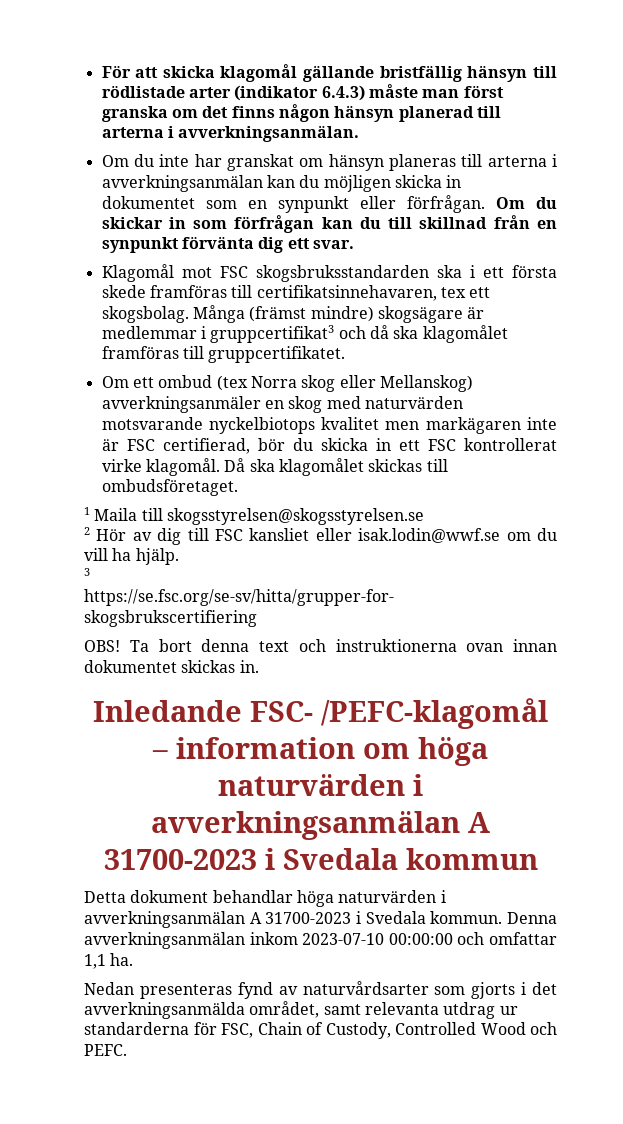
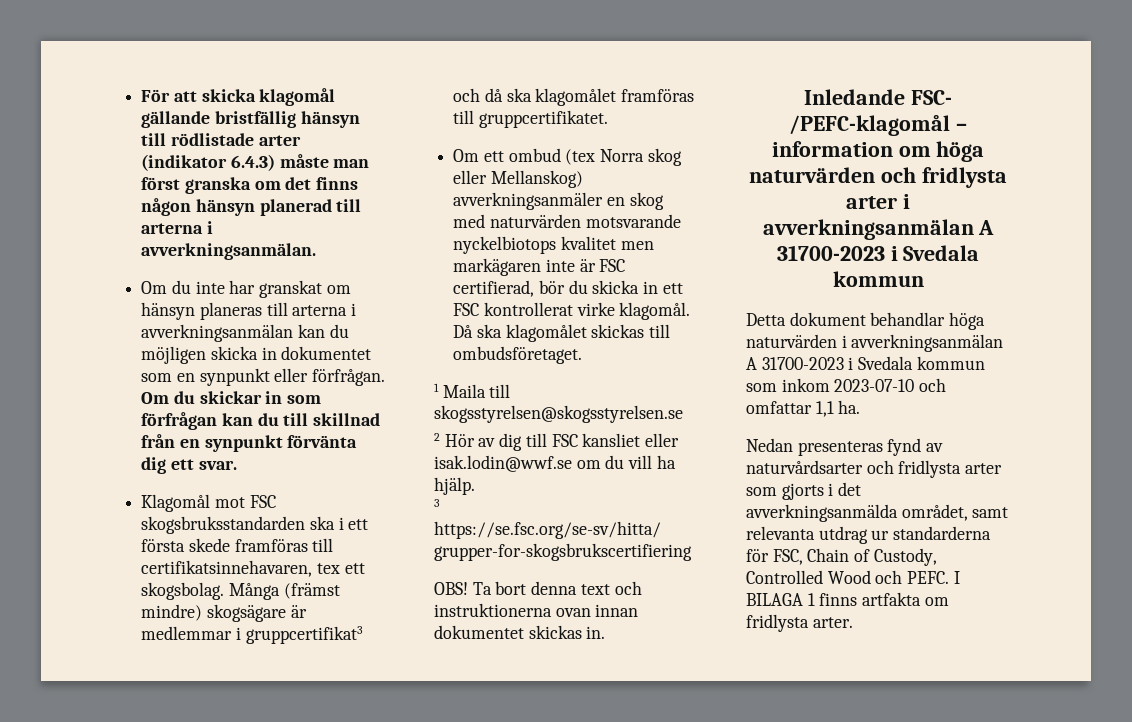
- Inledande FSC- /PEFC-klagomål – information om höga naturvärden i avverkningsanmälan A 31700-2023 i Svedala kommun
+ Inledande FSC- /PEFC-klagomål – information om höga naturvärden och fridlysta arter i avverkningsanmälan A 31700-2023 i Svedala kommun
- Detta dokument behandlar höga naturvärden i avverkningsanmälan A 31700-2023 i Svedala kommun. Denna avverkningsanmälan inkom 2023-07-10 00:00:00 och omfattar 1,1 ha.
+ Detta dokument behandlar höga naturvärden i avverkningsanmälan A 31700-2023 i Svedala kommun som inkom 2023-07-10 och omfattar 1,1 ha.
- Nedan presenteras fynd av naturvårdsarter som gjorts i det avverkningsanmälda området, samt relevanta utdrag ur standarderna för FSC, Chain of Custody, Controlled Wood och PEFC.
+ Nedan presenteras fynd av naturvårdsarter och fridlysta arter som gjorts i det avverkningsanmälda området, samt relevanta utdrag ur standarderna för FSC, Chain of Custody, Controlled Wood och PEFC.
+ I BILAGA 1 finns artfakta om fridlysta arter.

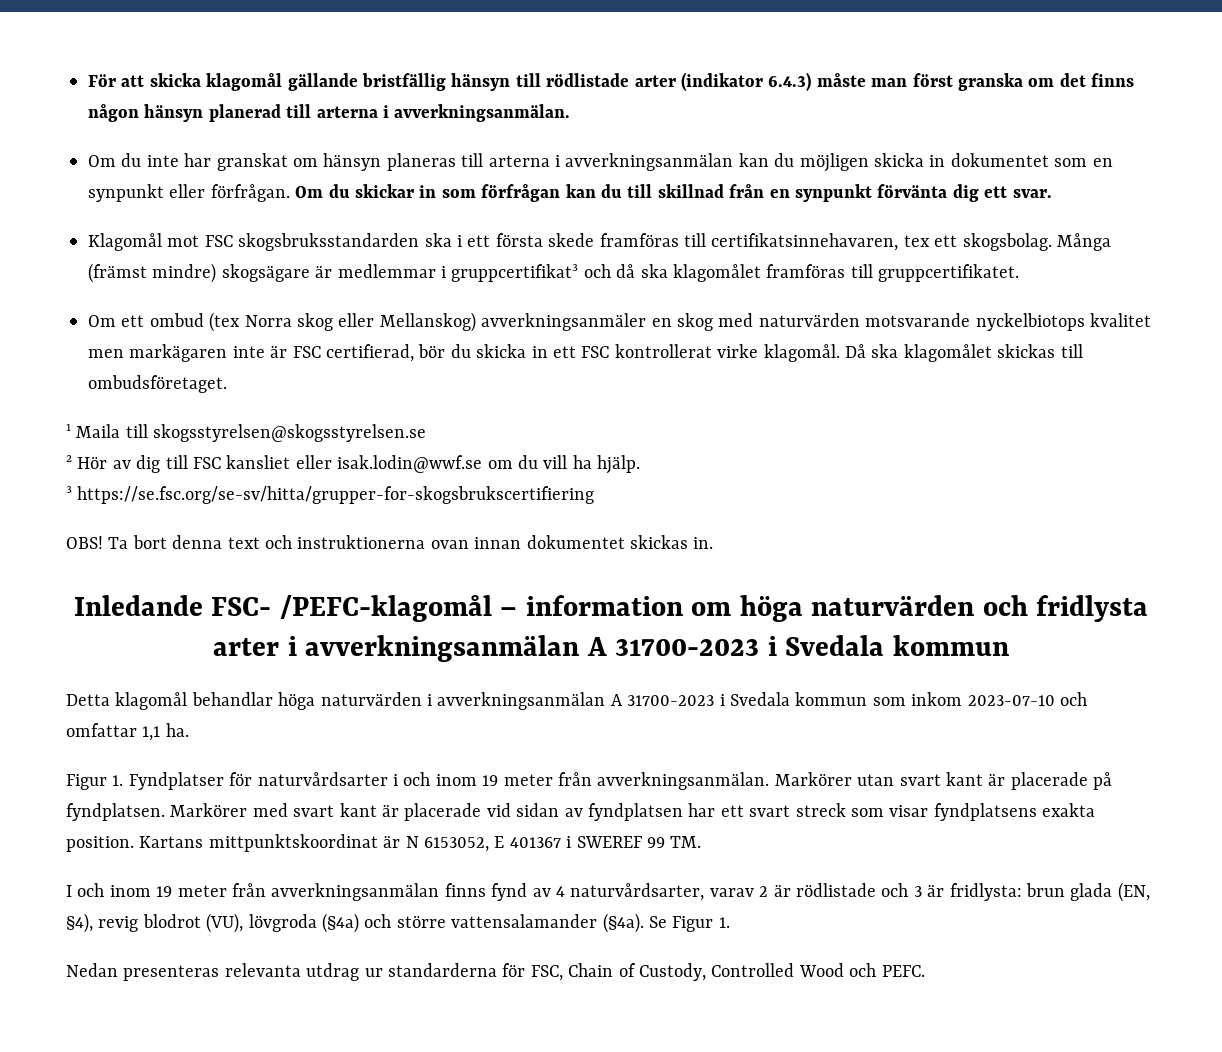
- Detta dokument behandlar höga naturvärden i avverkningsanmälan A 31700-2023 i Svedala kommun som inkom 2023-07-10 och omfattar 1,1 ha.
+ Detta klagomål behandlar höga naturvärden i avverkningsanmälan A 31700-2023 i Svedala kommun som inkom 2023-07-10 och omfattar 1,1 ha.
- Nedan presenteras fynd av naturvårdsarter och fridlysta arter som gjorts i det avverkningsanmälda området, samt relevanta utdrag ur standarderna för FSC, Chain of Custody, Controlled Wood och PEFC. I BILAGA 1 finns artfakta om fridlysta arter.
+ Figur 1. Fyndplatser för naturvårdsarter i och inom 19 meter från avverkningsanmälan. Markörer utan svart kant är placerade på fyndplatsen. Markörer med svart kant är placerade vid sidan av fyndplatsen har ett svart streck som visar fyndplatsens exakta position. Kartans mittpunktskoordinat är N 6153052, E 401367 i SWEREF 99 TM.
+ I och inom 19 meter från avverkningsanmälan finns fynd av 4 naturvårdsarter, varav 2 är rödlistade och 3 är fridlysta: brun glada (EN, §4), revig blodrot (VU), lövgroda (§4a) och större vattensalamander (§4a). Se Figur 1.
+ Nedan presenteras relevanta utdrag ur standarderna för FSC, Chain of Custody, Controlled Wood och PEFC.

